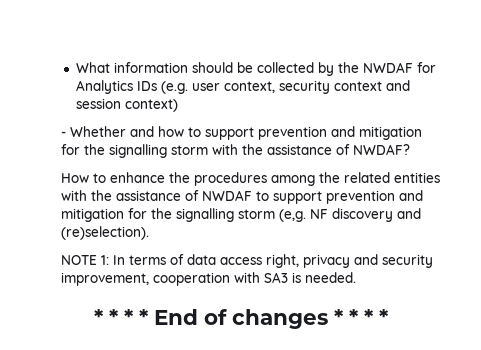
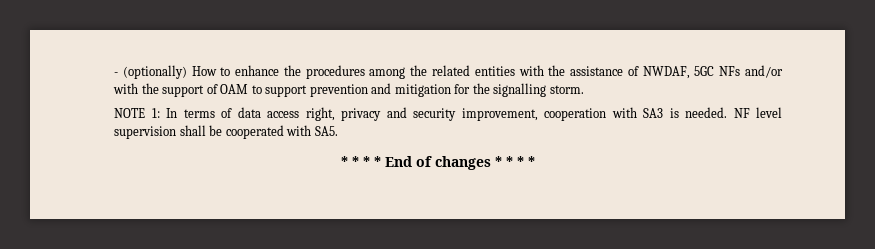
- What information should be collected by the NWDAF for Analytics IDs (e.g. user context, security context and session context)
- - Whether and how to support prevention and mitigation for the signalling storm with the assistance of NWDAF?
- How to enhance the procedures among the related entities with the assistance of NWDAF to support prevention and mitigation for the signalling storm (e,g. NF discovery and (re)selection).
+ - (optionally) How to enhance the procedures among the related entities with the assistance of NWDAF, 5GC NFs and/or with the support of OAM to support prevention and mitigation for the signalling storm.
+ NF level supervision shall be cooperated with SA5.

